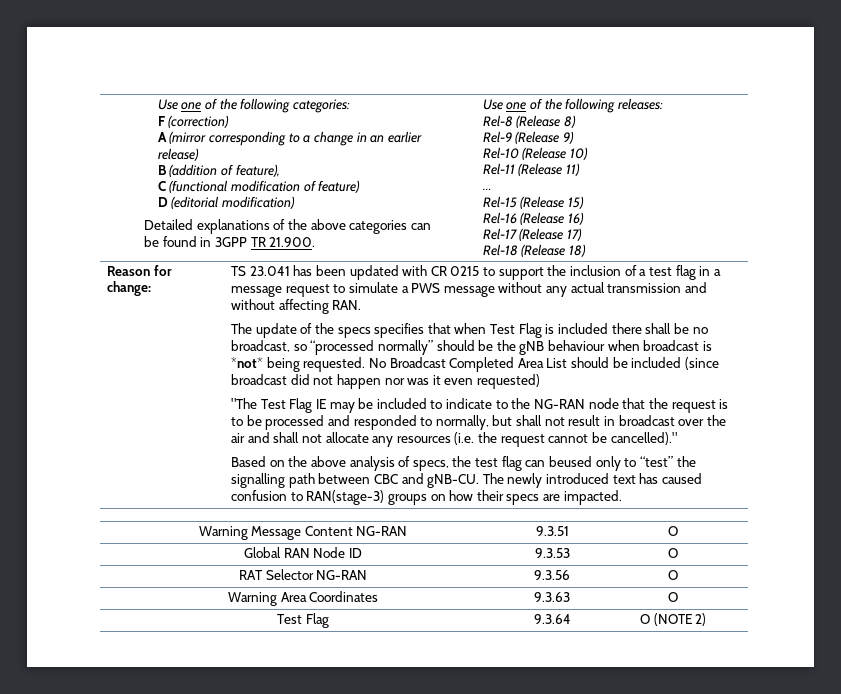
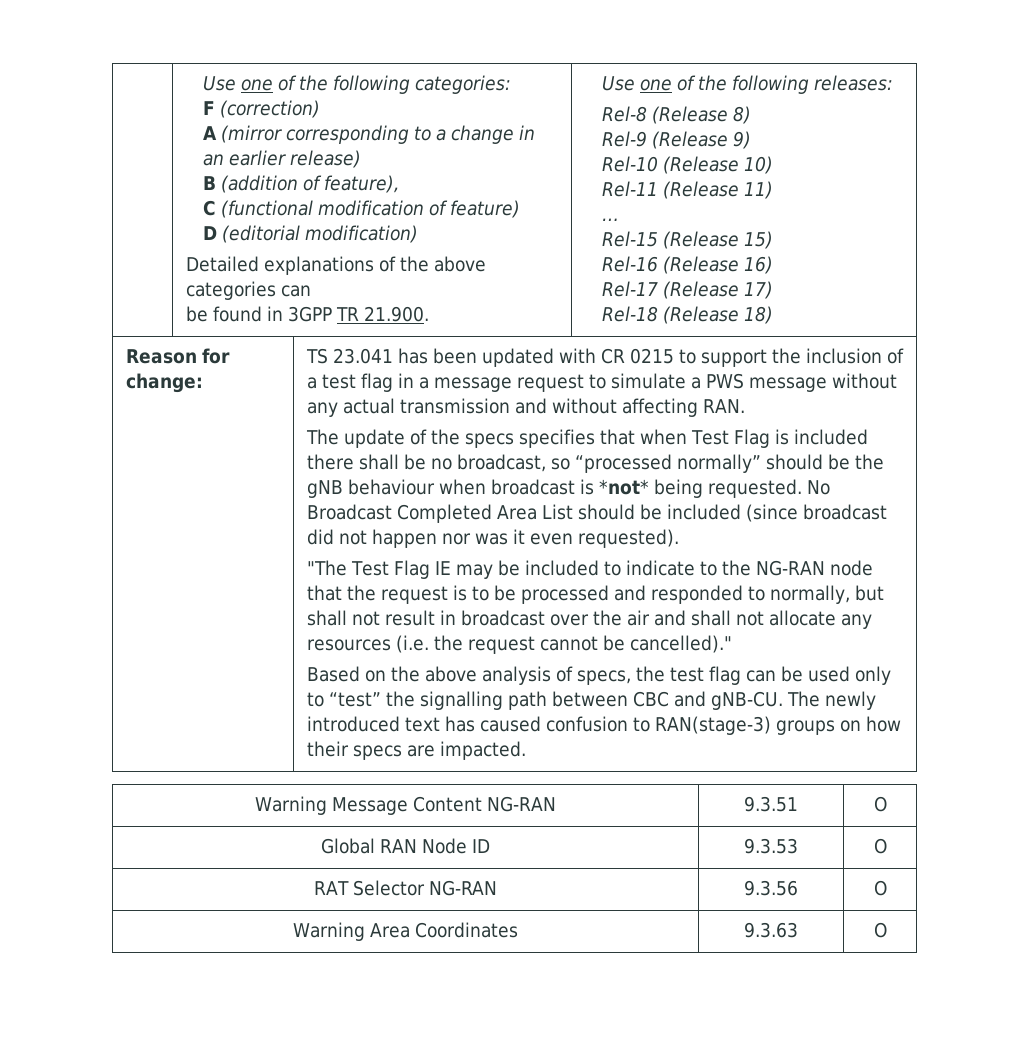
- No Broadcast Completed Area List should be included (since broadcast did not happen nor was it even requested)
+ No Broadcast Completed Area List should be included (since broadcast did not happen nor was it even requested).
- Based on the above analysis of specs, the test flag can beused only to “test” the signalling path between CBC and gNB-CU.
+ Based on the above analysis of specs, the test flag can be used only to “test” the signalling path between CBC and gNB-CU.
- Test Flag | 9.3.64 | O (NOTE 2)

